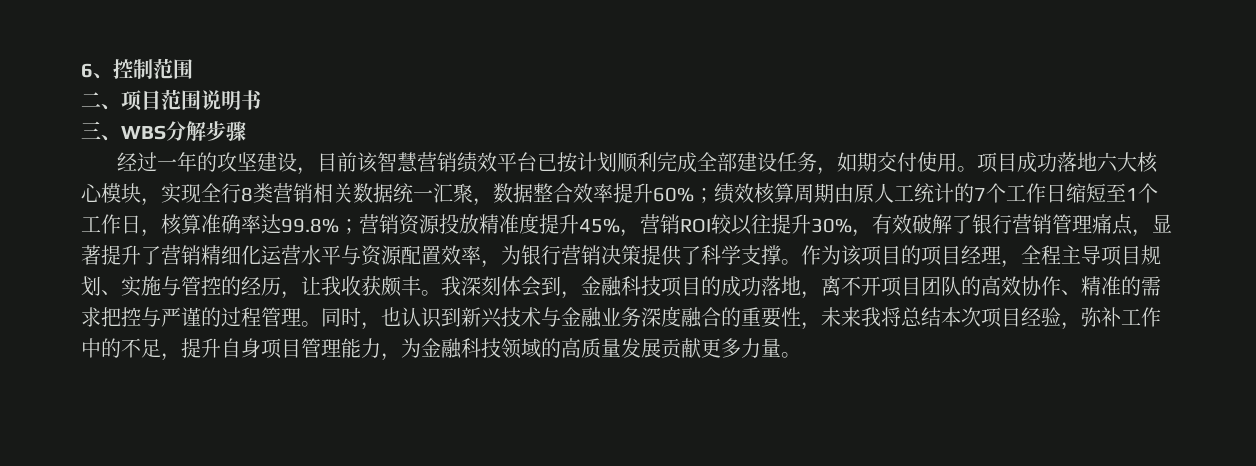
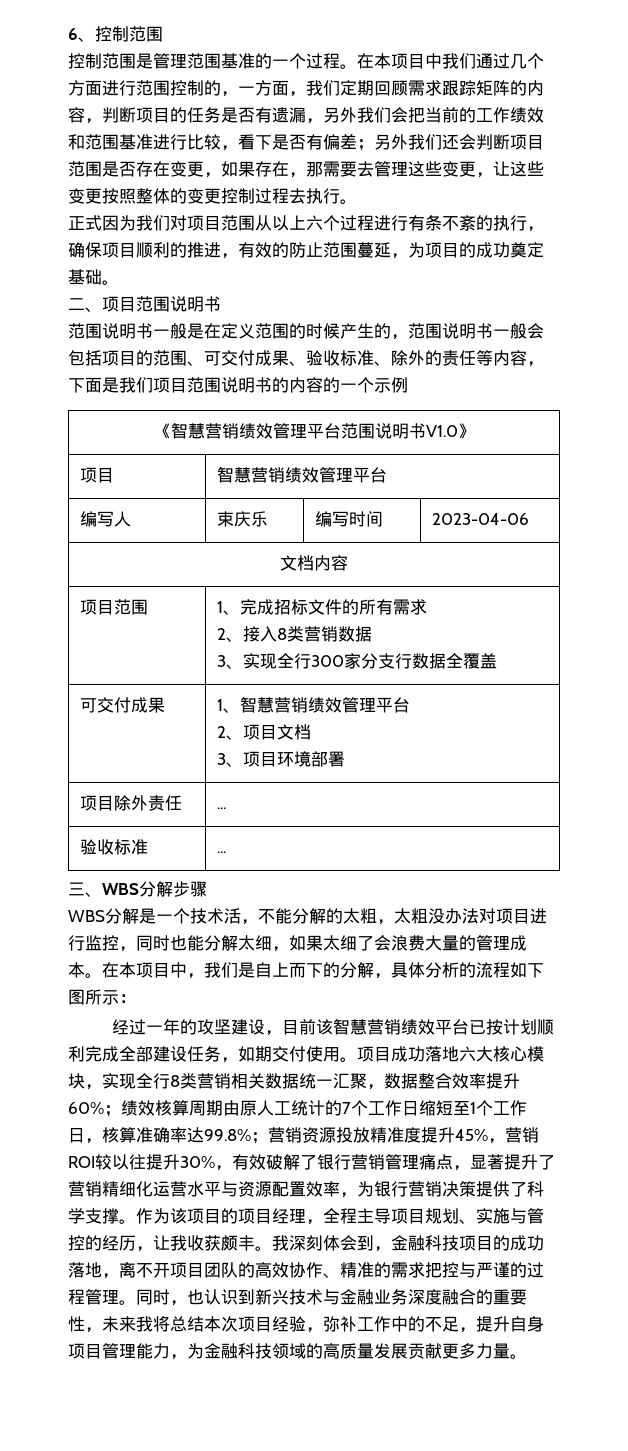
+ 控制范围是管理范围基准的一个过程。在本项目中我们通过几个方面进行范围控制的，一方面，我们定期回顾需求跟踪矩阵的内容，判断项目的任务是否有遗漏，另外我们会把当前的工作绩效和范围基准进行比较，看下是否有偏差；另外我们还会判断项目范围是否存在变更，如果存在，那需要去管理这些变更，让这些变更按照整体的变更控制过程去执行。
+ 正式因为我们对项目范围从以上六个过程进行有条不紊的执行，确保项目顺利的推进，有效的防止范围蔓延，为项目的成功奠定基础。
+ 范围说明书一般是在定义范围的时候产生的，范围说明书一般会包括项目的范围、可交付成果、验收标准、除外的责任等内容，下面是我们项目范围说明书的内容的一个示例
+ 《智慧营销绩效管理平台范围说明书V1.0》
+ 项目 | 智慧营销绩效管理平台
+ 编写人 | 束庆乐 | 编写时间 | 2023-04-06
+ 文档内容
+ 项目范围 | 1、完成招标文件的所有需求
+ 2、接入8类营销数据
+ 3、实现全行300家分支行数据全覆盖
+ 可交付成果 | 1、智慧营销绩效管理平台
+ 2、项目文档
+ 3、项目环境部署
+ 项目除外责任 | ...
+ 验收标准 | ...
  三、WBS分解步骤
+ WBS分解是一个技术活，不能分解的太粗，太粗没办法对项目进行监控，同时也能分解太细，如果太细了会浪费大量的管理成本。在本项目中，我们是自上而下的分解，具体分析的流程如下图所示：

